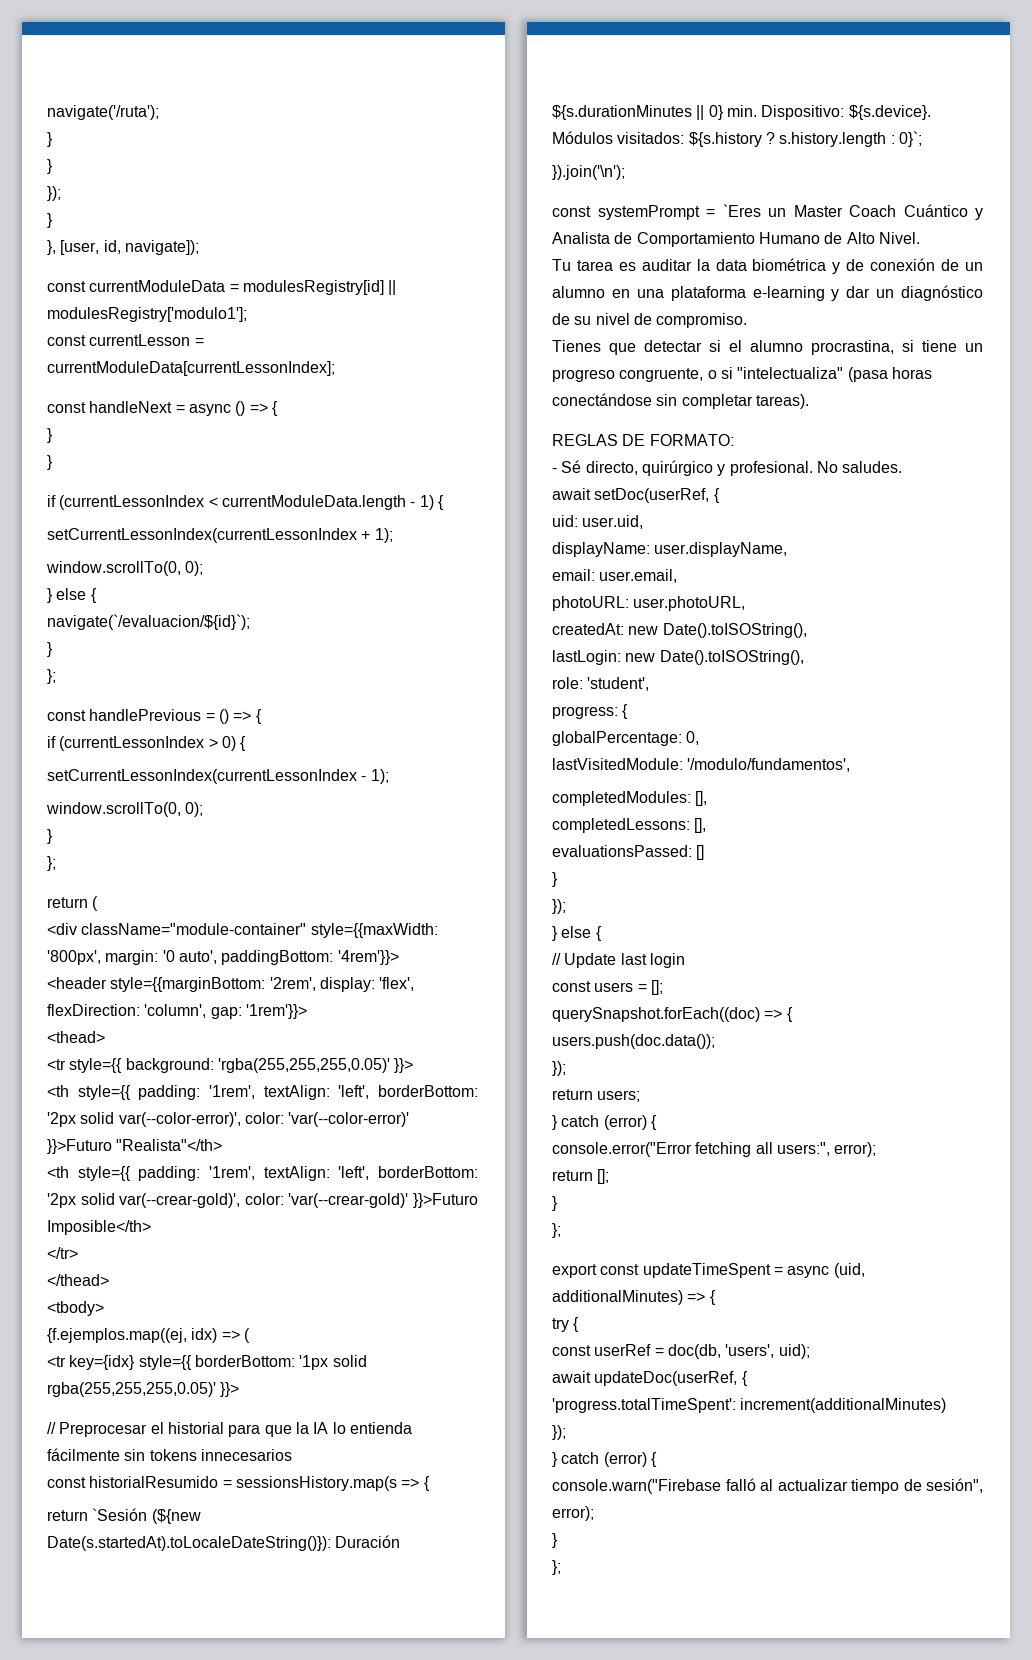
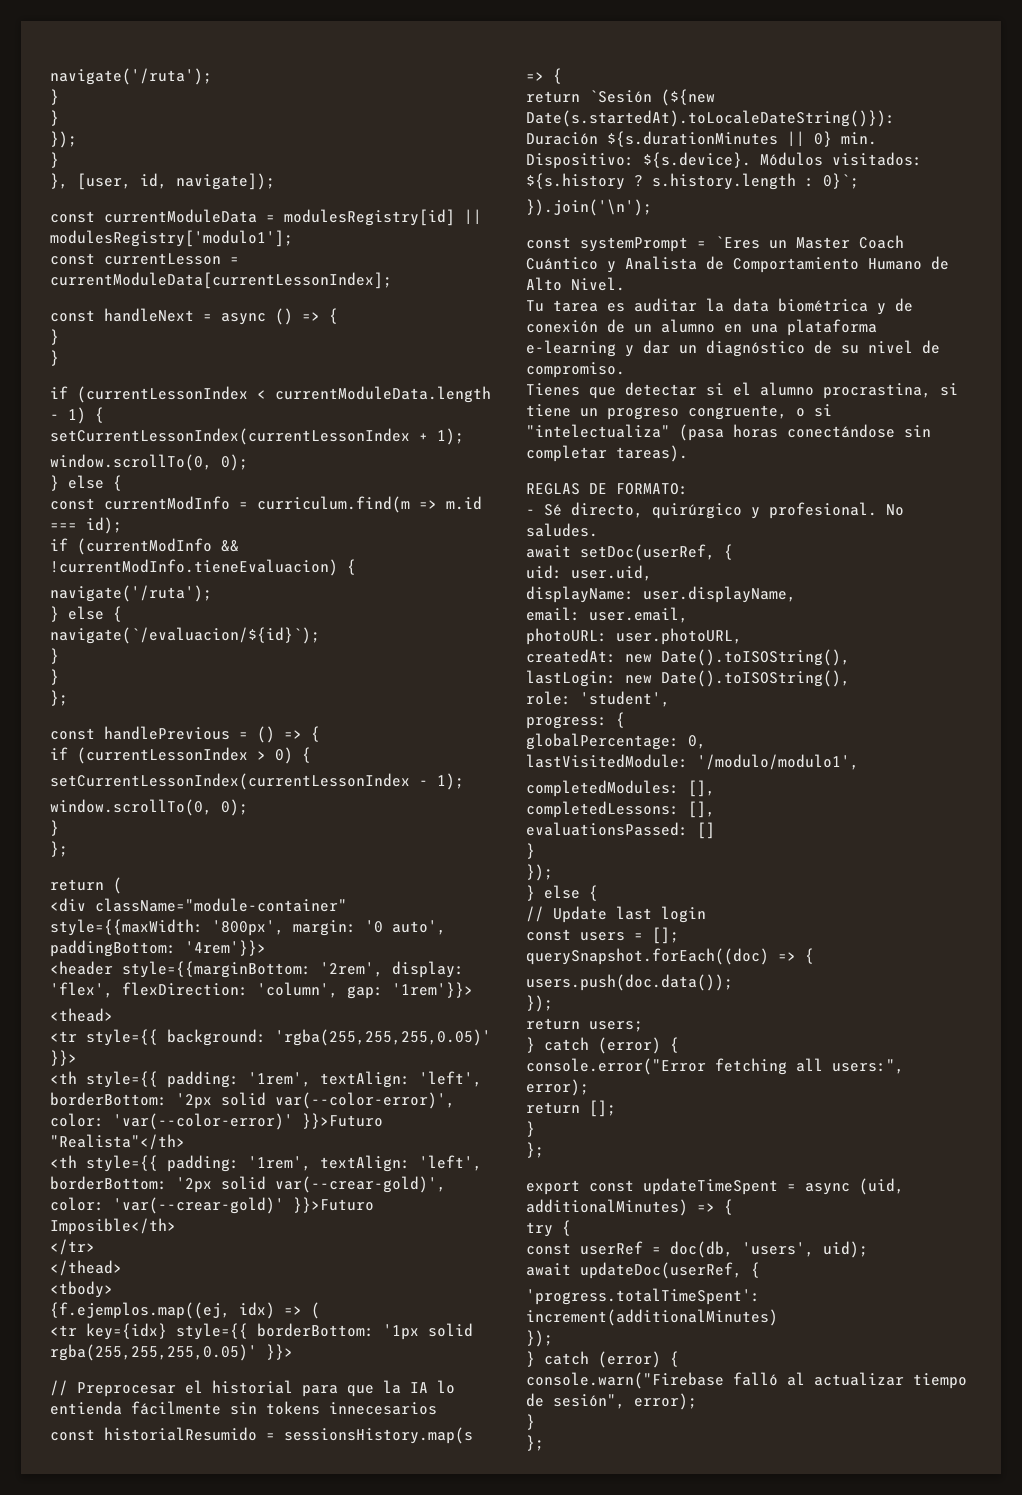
+ const currentModInfo = curriculum.find(m => m.id === id);
+ if (currentModInfo && !currentModInfo.tieneEvaluacion) {
+ navigate('/ruta');
+ } else {
  navigate(`/evaluacion/${id}`);
+ }
- lastVisitedModule: '/modulo/fundamentos',
+ lastVisitedModule: '/modulo/modulo1',

